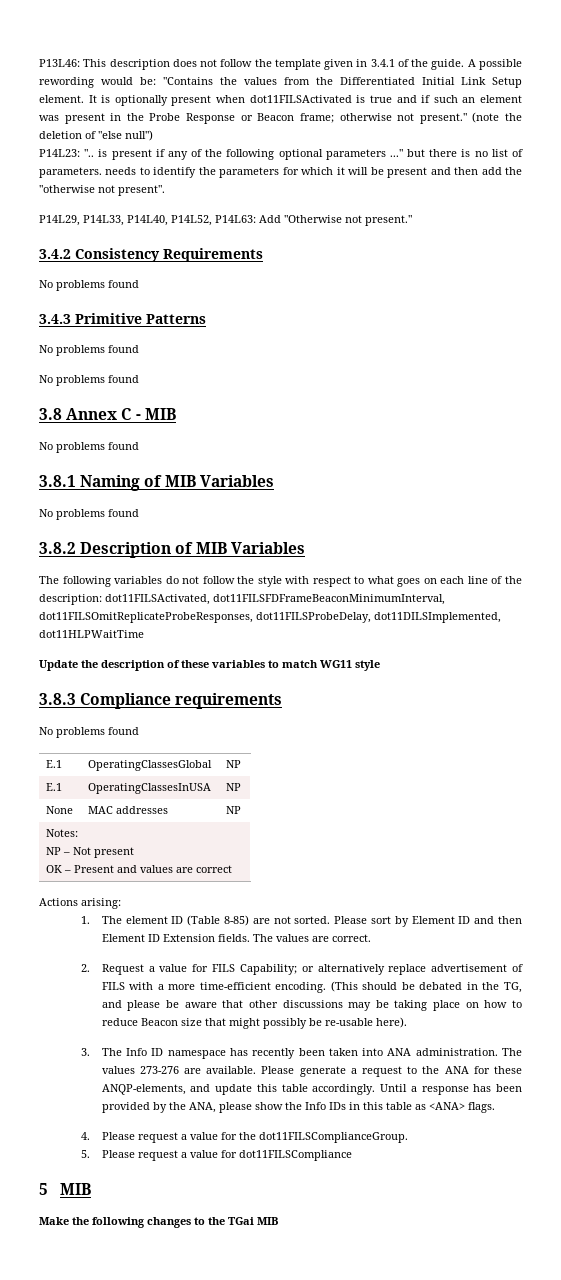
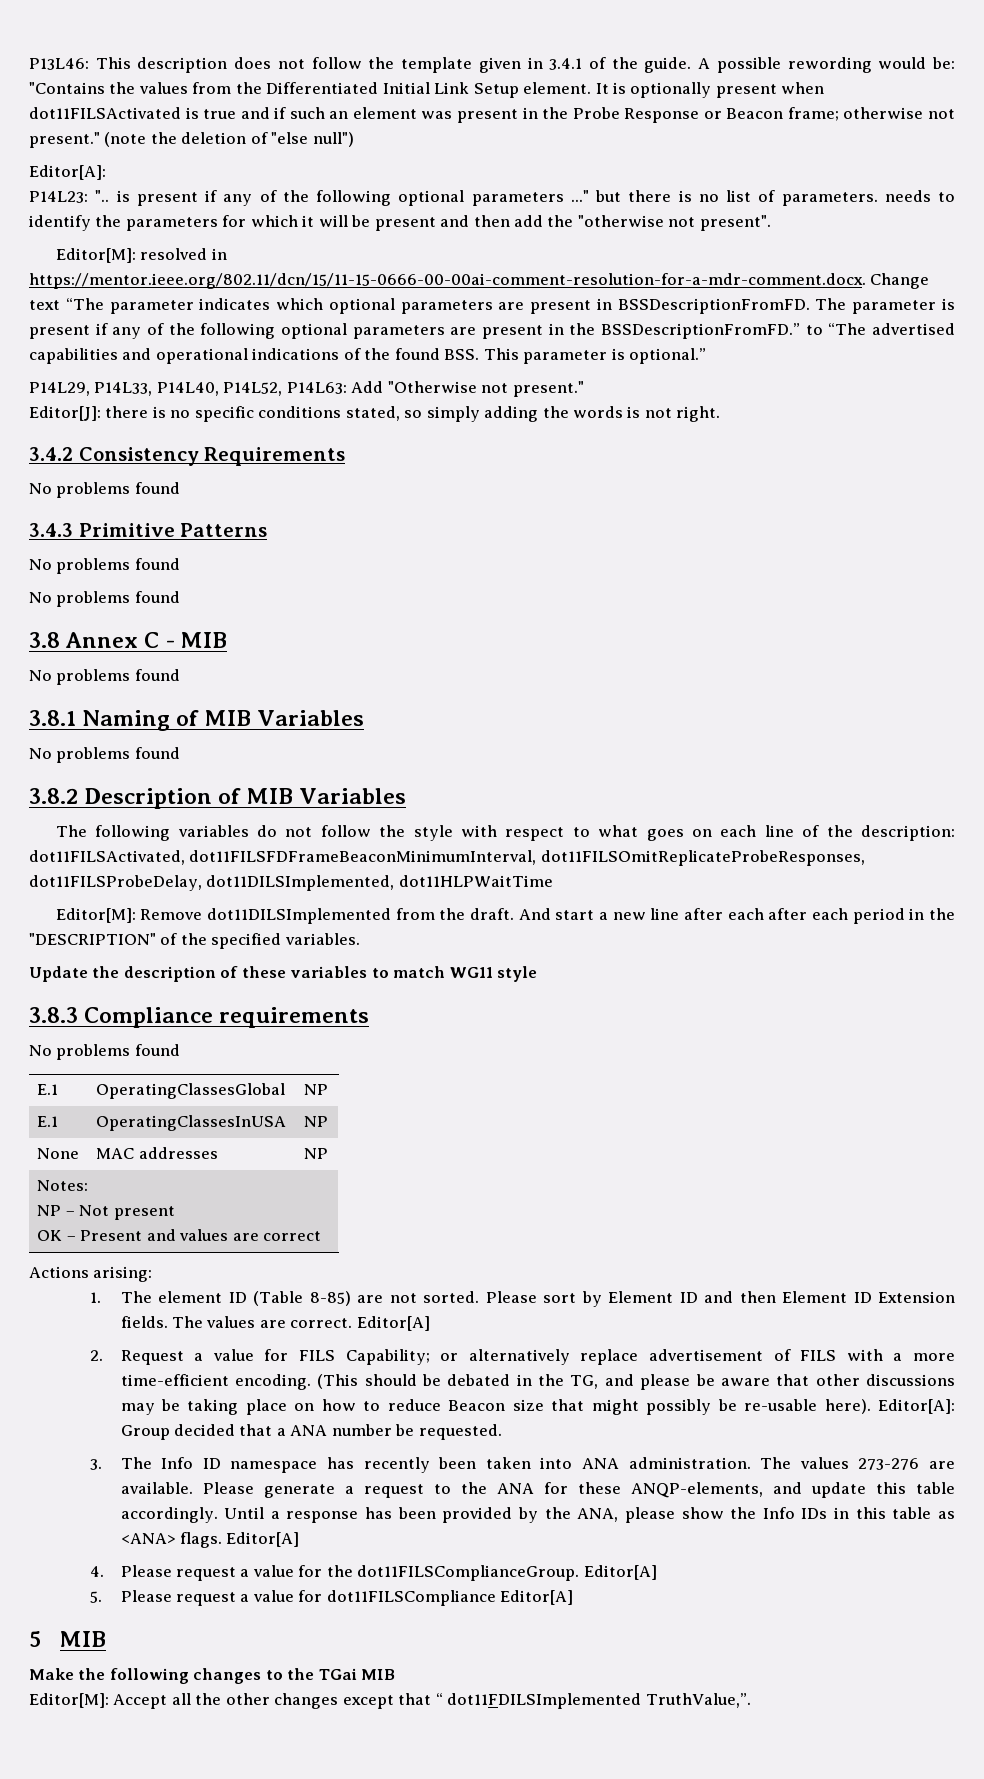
  (note the deletion of "else null")
+ Editor[A]:
+ Editor[M]: resolved in https://mentor.ieee.org/802.11/dcn/15/11-15-0666-00-00ai-comment-resolution-for-a-mdr-comment.docx. Change text “The parameter indicates which optional parameters are present in BSSDescriptionFromFD. The parameter is present if any of the following optional parameters are present in the BSSDescriptionFromFD.” to “The advertised capabilities and operational indications of the found BSS. This parameter is optional.”
+ Editor[J]: there is no specific conditions stated, so simply adding the words is not right.
+ Editor[M]: Remove dot11DILSImplemented from the draft. And start a new line after each after each period in the "DESCRIPTION" of the specified variables.
- The values are correct.
+ The values are correct. Editor[A]
+ Editor[A]: Group decided that a ANA number be requested.
- Until a response has been provided by the ANA, please show the Info IDs in this table as <ANA> flags.
+ Until a response has been provided by the ANA, please show the Info IDs in this table as <ANA> flags. Editor[A]
- 4. Please request a value for the dot11FILSComplianceGroup.
+ 4. Please request a value for the dot11FILSComplianceGroup. Editor[A]
- 5. Please request a value for dot11FILSCompliance
+ 5. Please request a value for dot11FILSCompliance Editor[A]
+ Editor[M]: Accept all the other changes except that “ dot11FDILSImplemented TruthValue,”.

